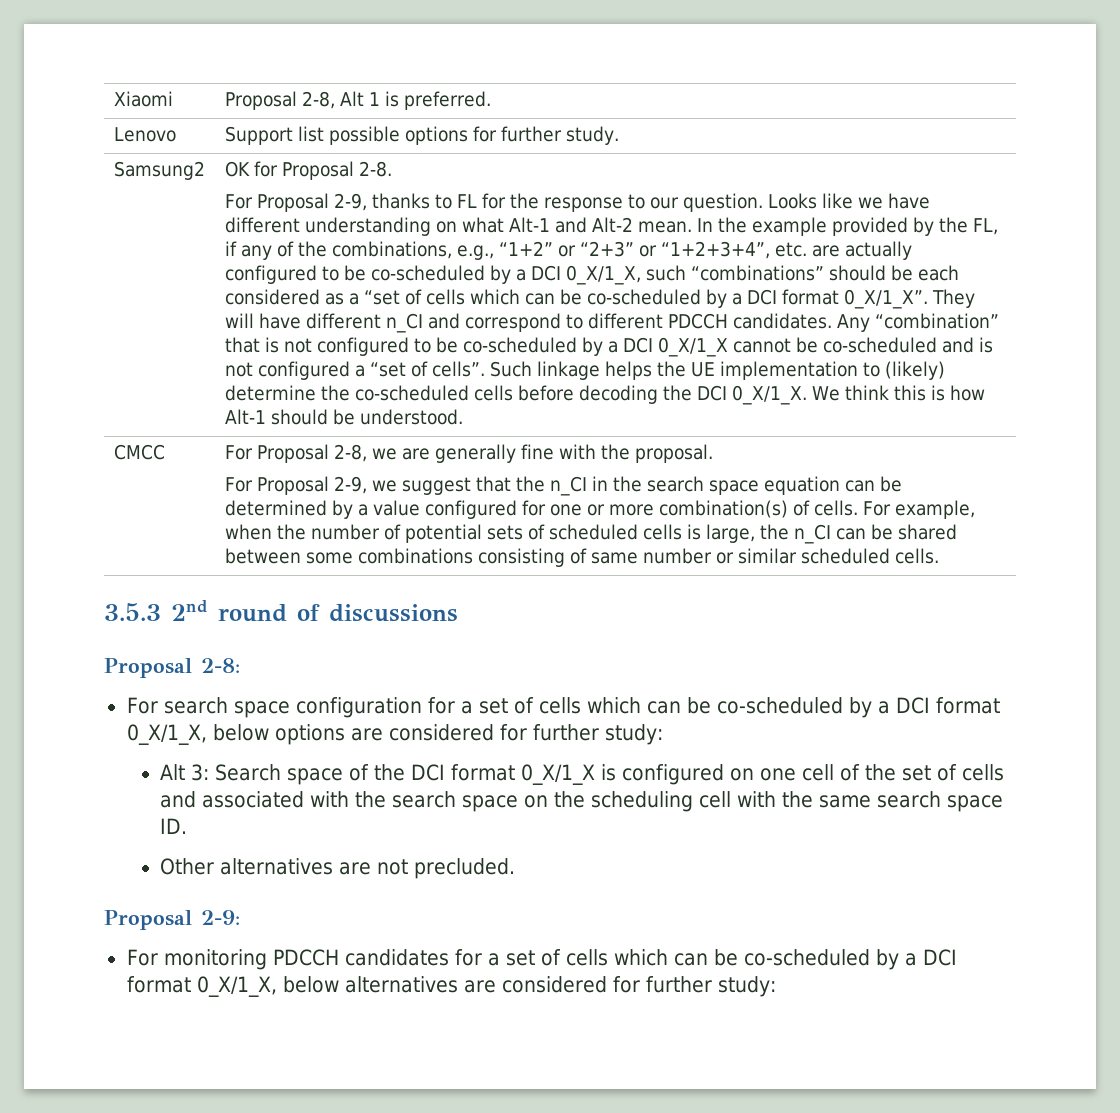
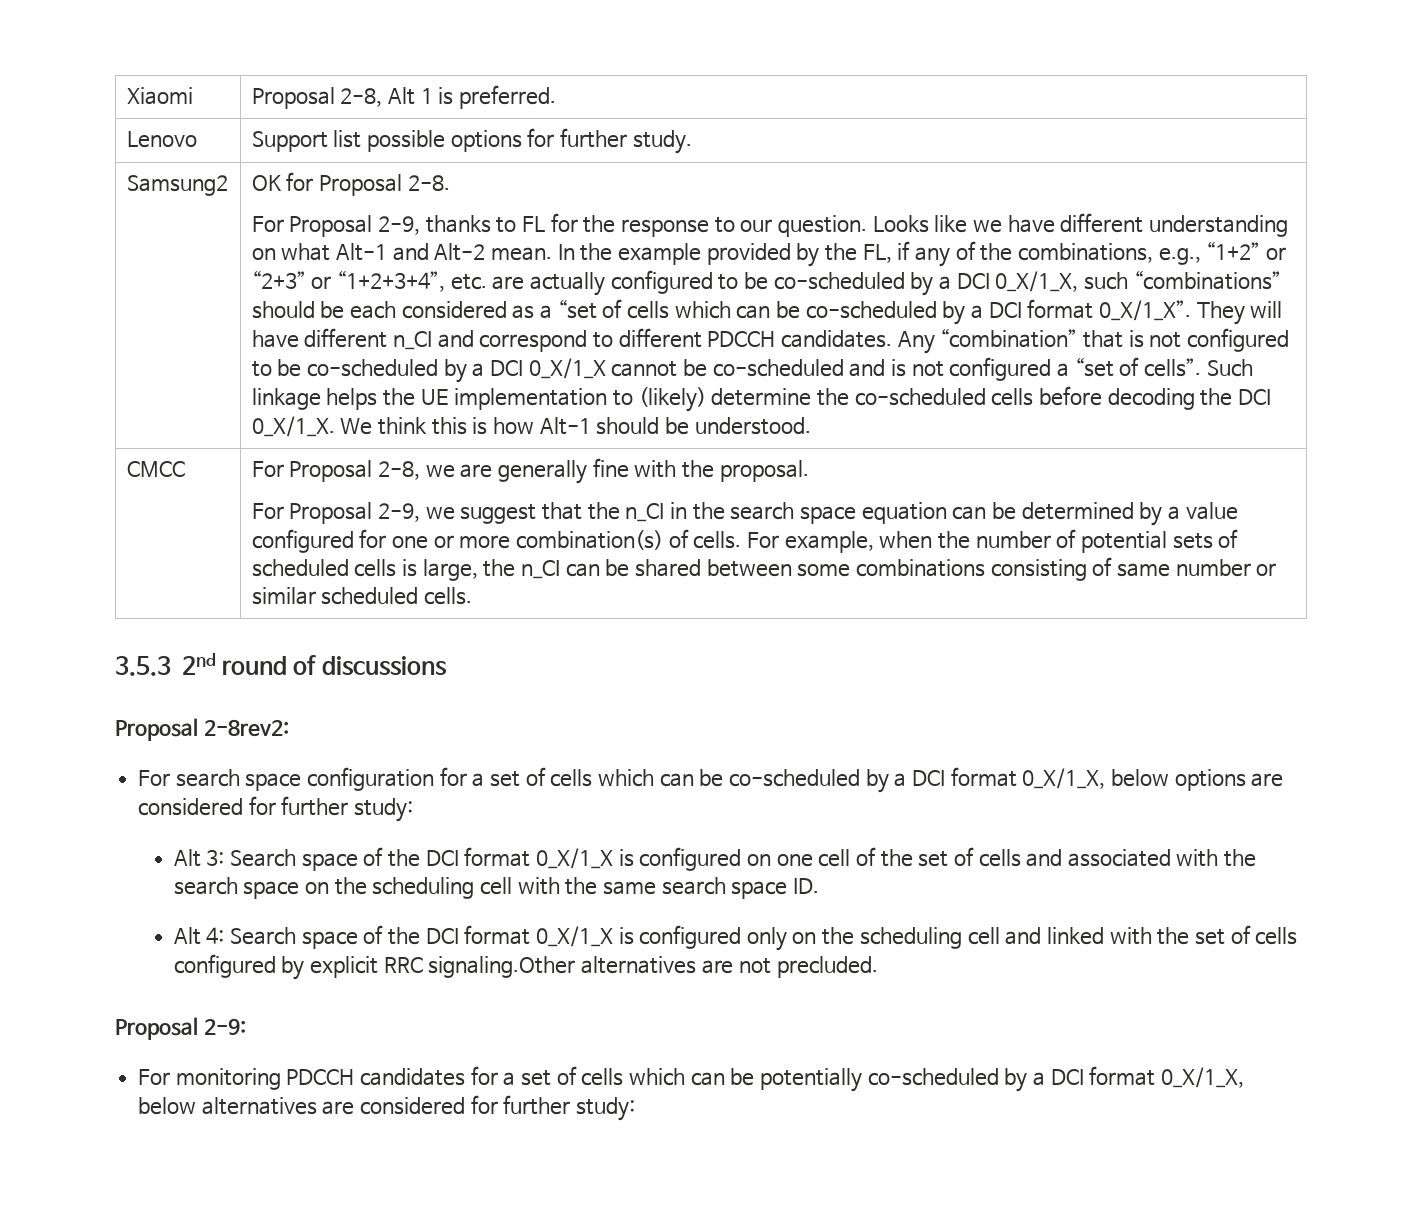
- Proposal 2-8:
+ Proposal 2-8rev2:
- Other alternatives are not precluded.
+ Alt 4: Search space of the DCI format 0_X/1_X is configured only on the scheduling cell and linked with the set of cells configured by explicit RRC signaling.Other alternatives are not precluded.
- For monitoring PDCCH candidates for a set of cells which can be co-scheduled by a DCI format 0_X/1_X, below alternatives are considered for further study:
+ For monitoring PDCCH candidates for a set of cells which can be potentially co-scheduled by a DCI format 0_X/1_X, below alternatives are considered for further study:

